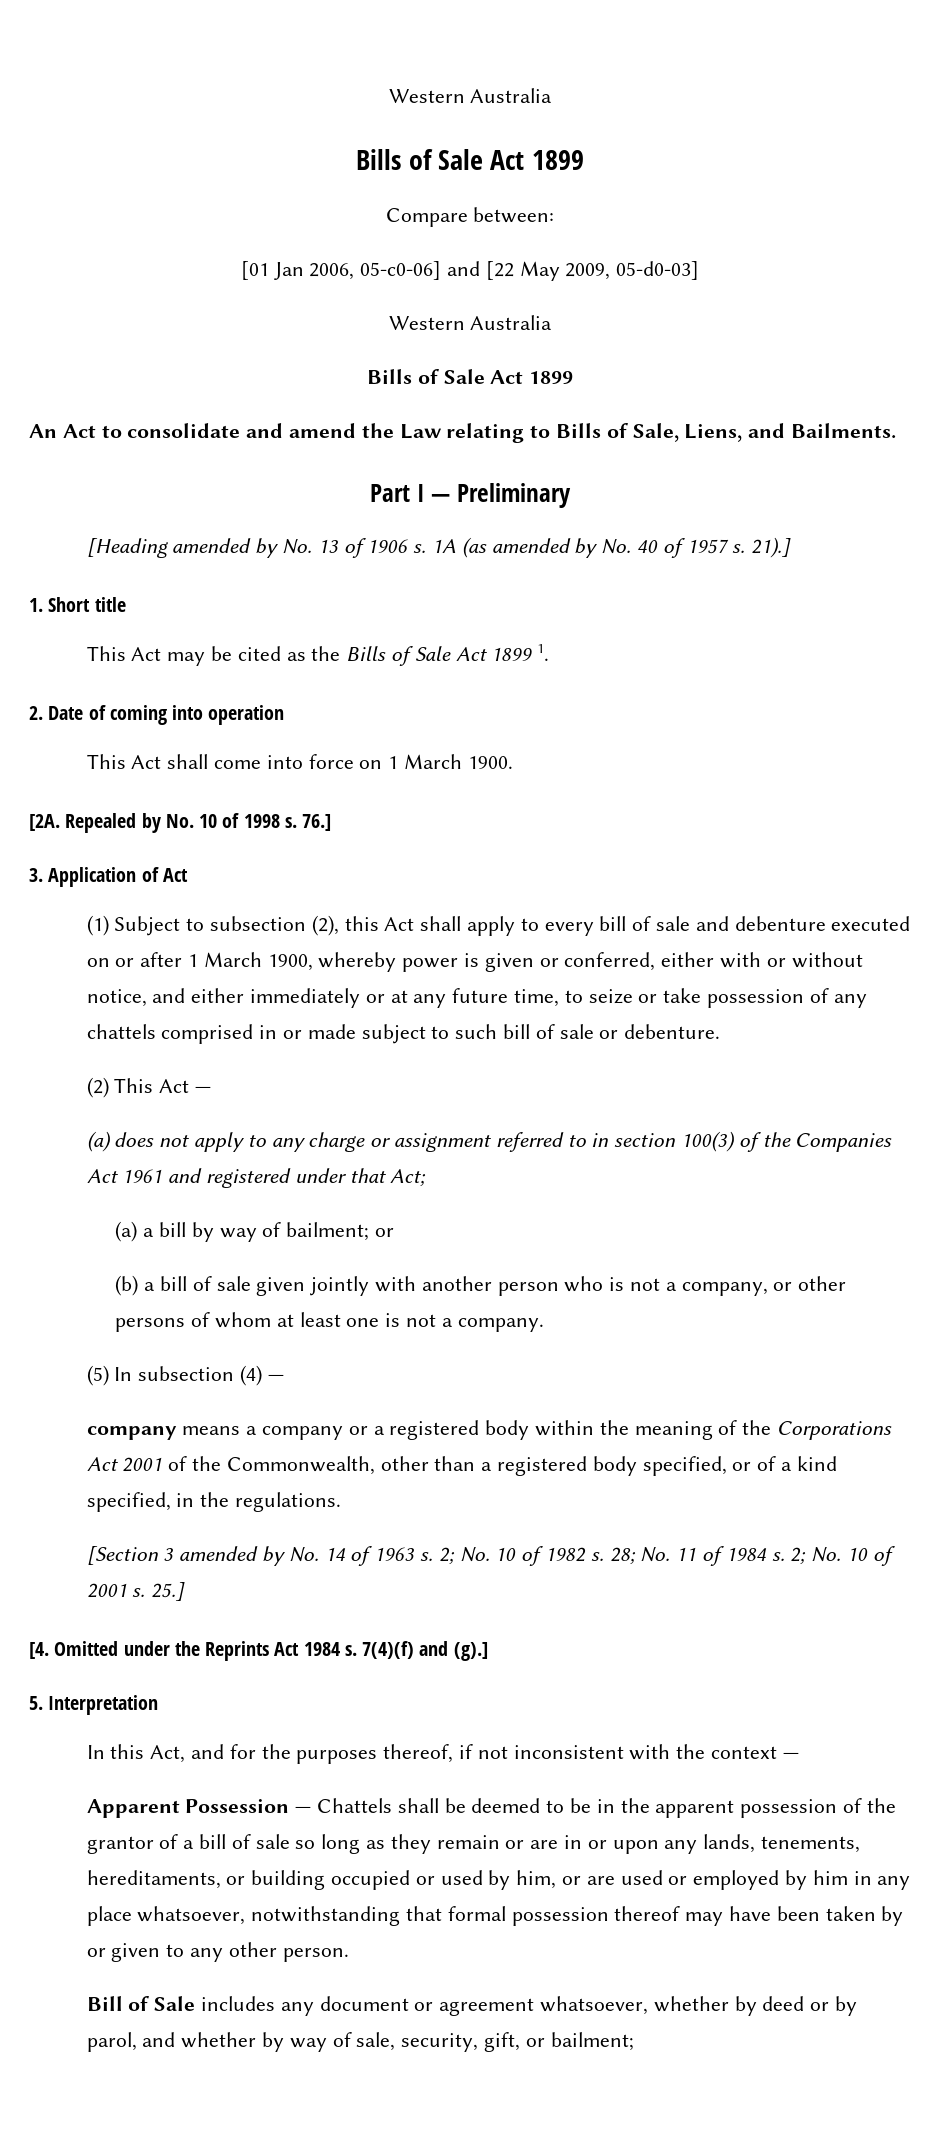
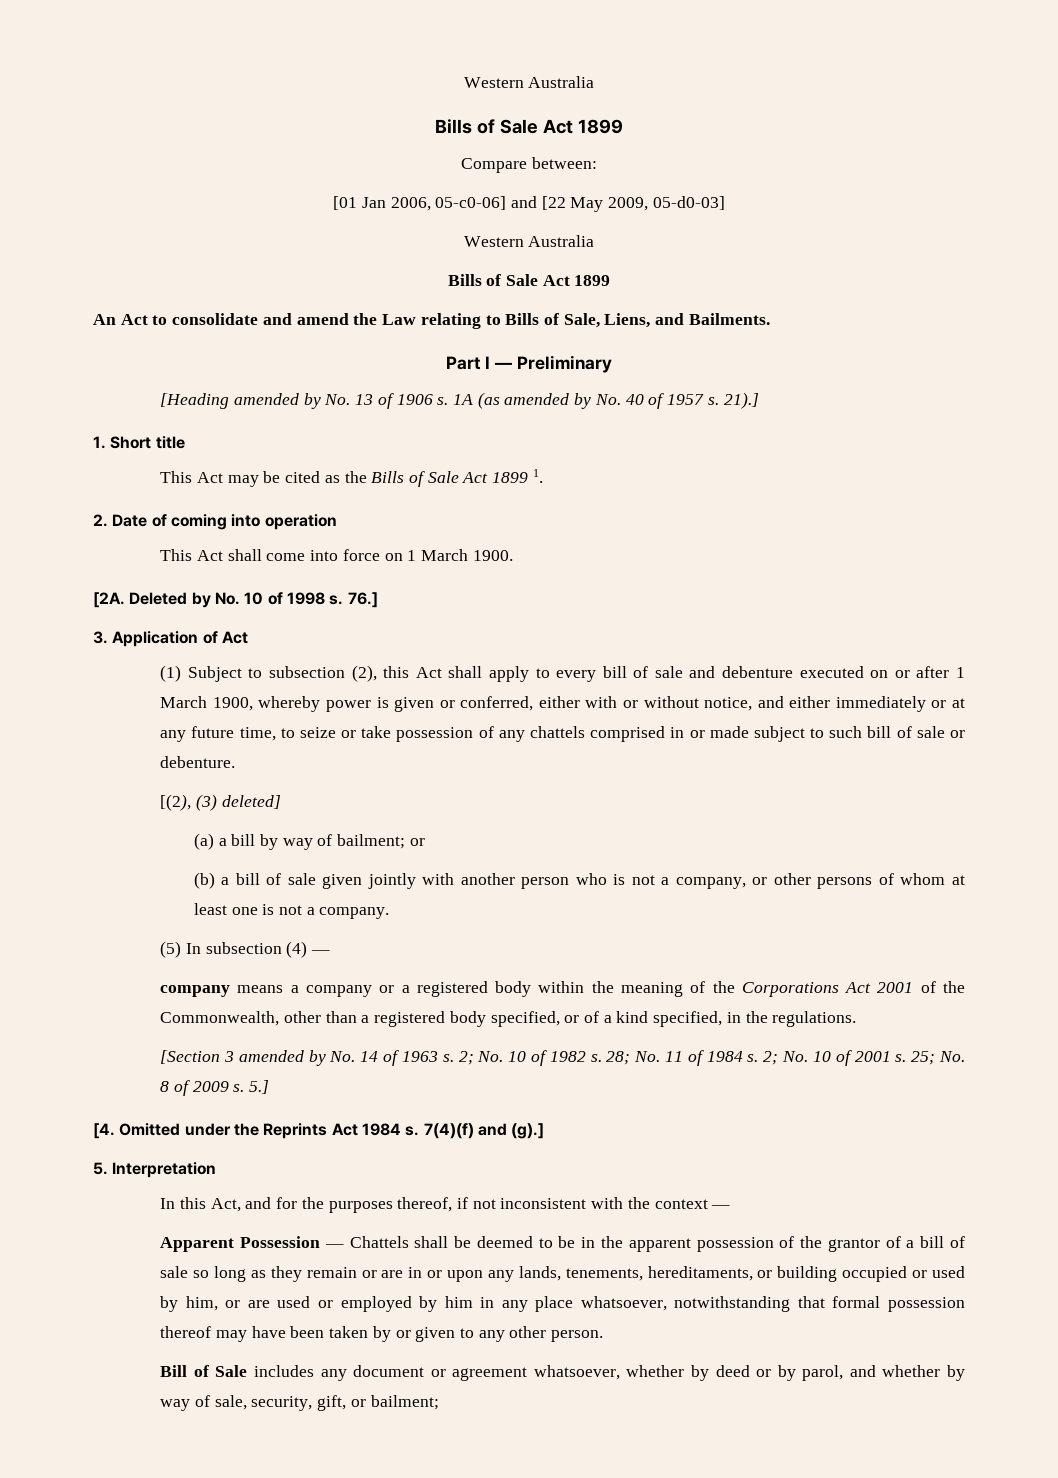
- Repealed by No. 10 of 1998 s.
+ Deleted by No. 10 of 1998 s.
- (2) This Act —
- (a) does not apply to any charge or assignment referred to in section 100(3) of the Companies Act 1961 and registered under that Act;
+ [(2), (3) deleted]
- 25.]
+ 25; No. 8 of 2009 s. 5.]

